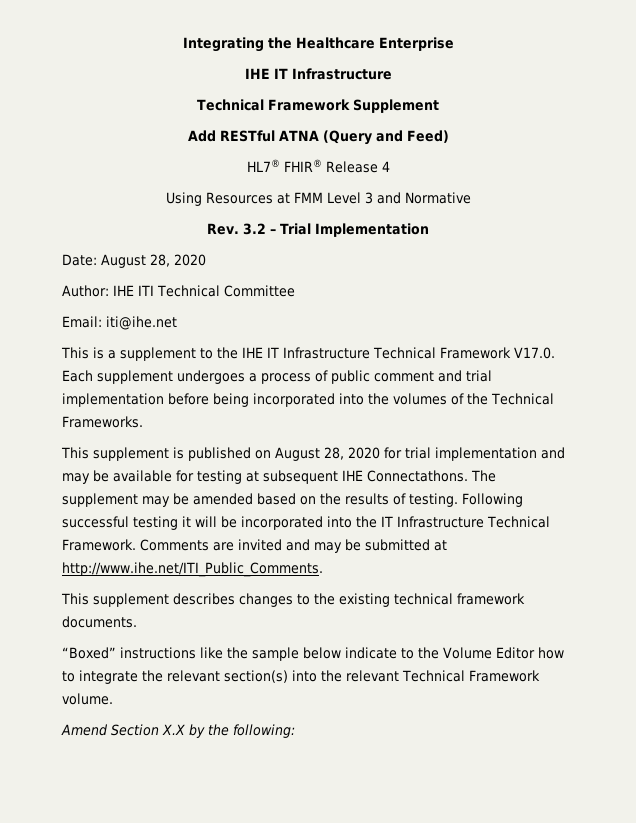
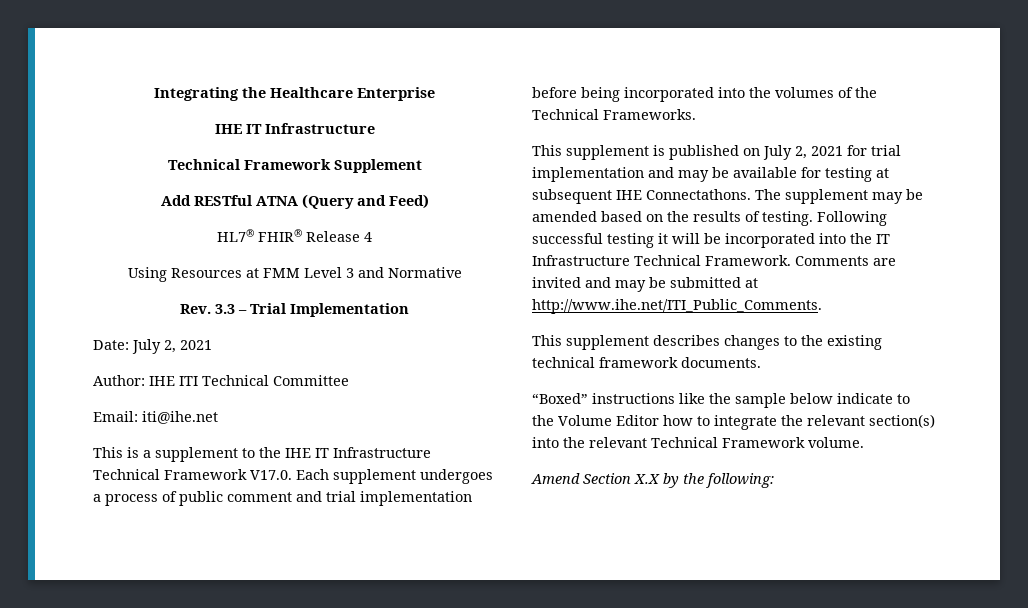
- Rev. 3.2 – Trial Implementation
+ Rev. 3.3 – Trial Implementation
- Date: August 28, 2020
+ Date: July 2, 2021
- This supplement is published on August 28, 2020 for trial implementation and may be available for testing at subsequent IHE Connectathons.
+ This supplement is published on July 2, 2021 for trial implementation and may be available for testing at subsequent IHE Connectathons.

